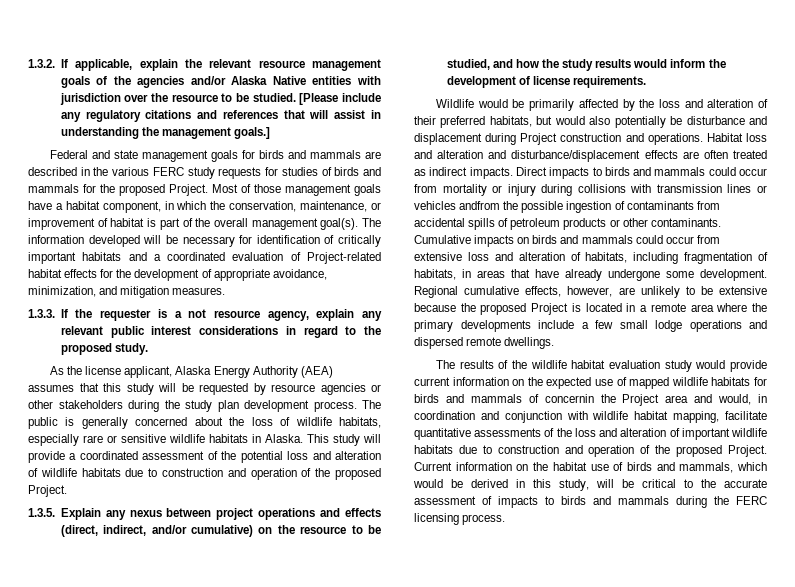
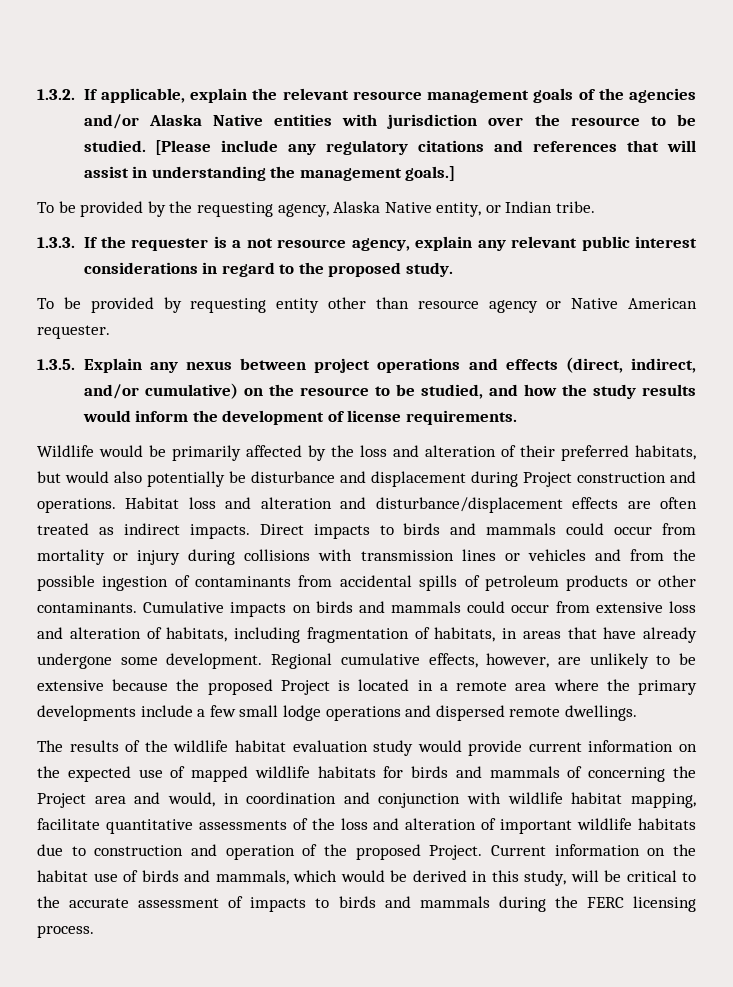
- Federal and state management goals for birds and mammals are described in the various FERC study requests for studies of birds and mammals for the proposed Project. Most of those management goals have a habitat component, in which the conservation, maintenance, or improvement of habitat is part of the overall management goal(s). The information developed will be necessary for identification of critically important habitats and a coordinated evaluation of Project-related habitat effects for the development of appropriate avoidance, minimization, and mitigation measures.
+ To be provided by the requesting agency, Alaska Native entity, or Indian tribe.
- As the license applicant, Alaska Energy Authority (AEA) assumes that this study will be requested by resource agencies or other stakeholders during the study plan development process. The public is generally concerned about the loss of wildlife habitats, especially rare or sensitive wildlife habitats in Alaska. This study will provide a coordinated assessment of the potential loss and alteration of wildlife habitats due to construction and operation of the proposed Project.
+ To be provided by requesting entity other than resource agency or Native American requester.
- Direct impacts to birds and mammals could occur from mortality or injury during collisions with transmission lines or vehicles andfrom the possible ingestion of contaminants from accidental spills of petroleum products or other contaminants.
+ Direct impacts to birds and mammals could occur from mortality or injury during collisions with transmission lines or vehicles and from the possible ingestion of contaminants from accidental spills of petroleum products or other contaminants.
- The results of the wildlife habitat evaluation study would provide current information on the expected use of mapped wildlife habitats for birds and mammals of concernin the Project area and would, in coordination and conjunction with wildlife habitat mapping, facilitate quantitative assessments of the loss and alteration of important wildlife habitats due to construction and operation of the proposed Project.
+ The results of the wildlife habitat evaluation study would provide current information on the expected use of mapped wildlife habitats for birds and mammals of concerning the Project area and would, in coordination and conjunction with wildlife habitat mapping, facilitate quantitative assessments of the loss and alteration of important wildlife habitats due to construction and operation of the proposed Project.

